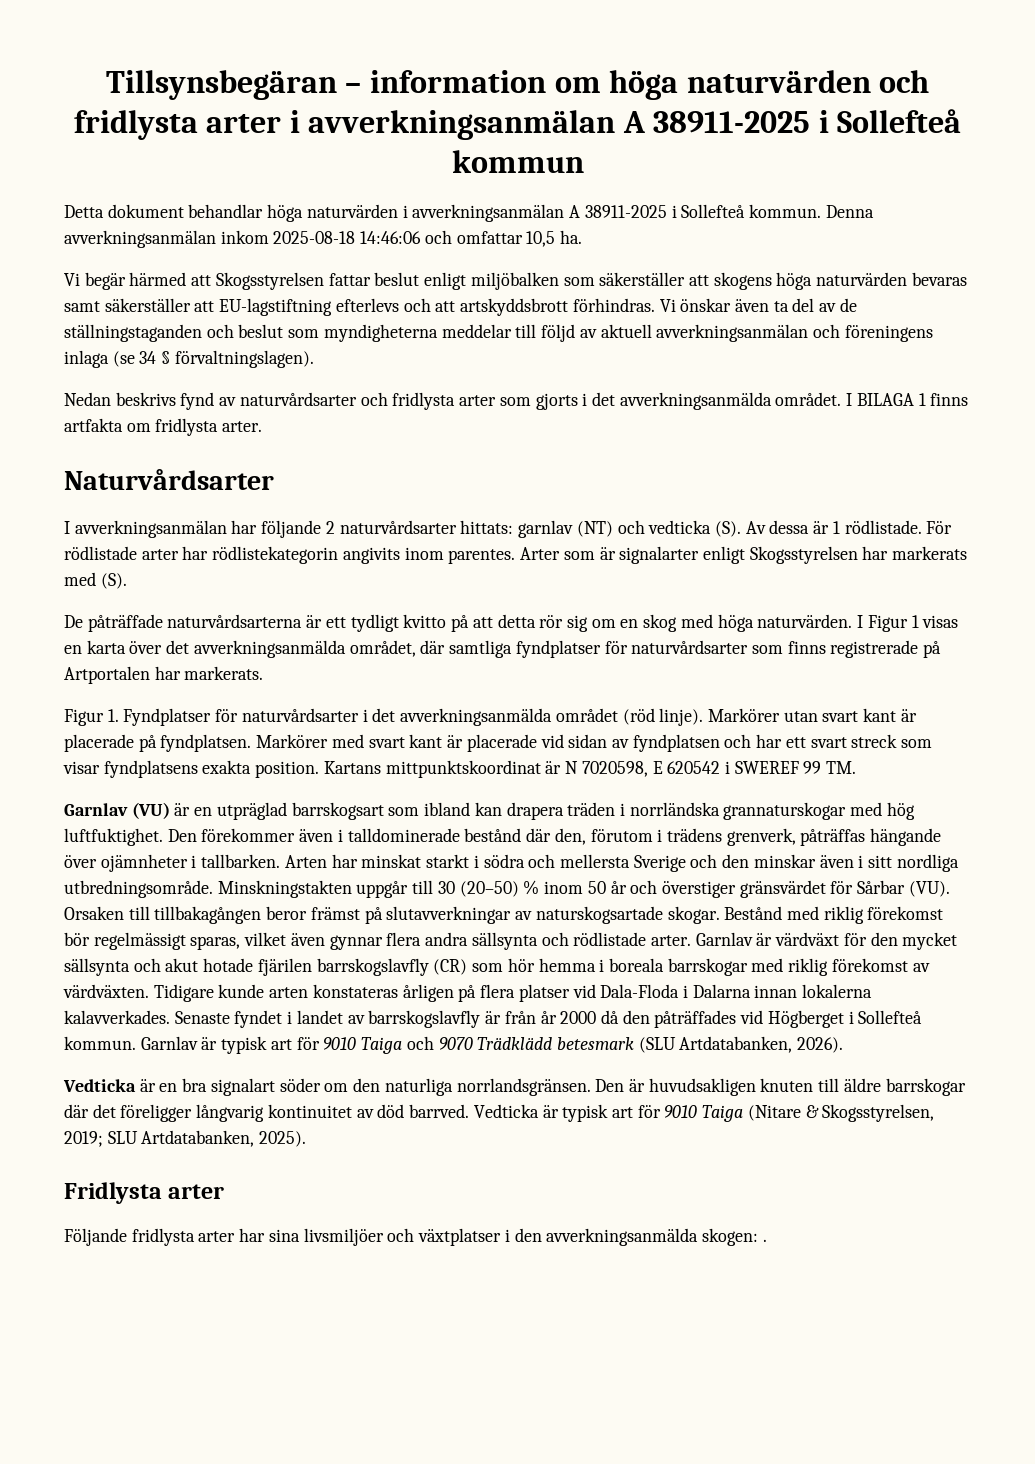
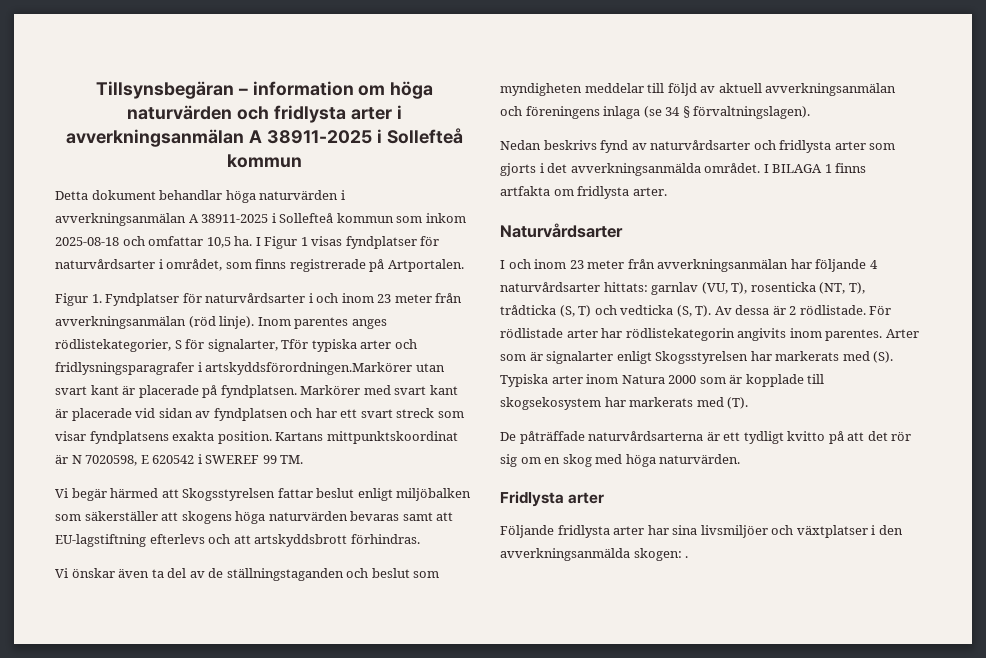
- Detta dokument behandlar höga naturvärden i avverkningsanmälan A 38911-2025 i Sollefteå kommun. Denna avverkningsanmälan inkom 2025-08-18 14:46:06 och omfattar 10,5 ha.
+ Detta dokument behandlar höga naturvärden i avverkningsanmälan A 38911-2025 i Sollefteå kommun som inkom 2025-08-18 och omfattar 10,5 ha. I Figur 1 visas fyndplatser för naturvårdsarter i området, som finns registrerade på Artportalen.
+ Figur 1. Fyndplatser för naturvårdsarter i och inom 23 meter från avverkningsanmälan (röd linje). Inom parentes anges rödlistekategorier, S för signalarter, Tför typiska arter och fridlysningsparagrafer i artskyddsförordningen.Markörer utan svart kant är placerade på fyndplatsen. Markörer med svart kant är placerade vid sidan av fyndplatsen och har ett svart streck som visar fyndplatsens exakta position. Kartans mittpunktskoordinat är N 7020598, E 620542 i SWEREF 99 TM.
- Vi begär härmed att Skogsstyrelsen fattar beslut enligt miljöbalken som säkerställer att skogens höga naturvärden bevaras samt säkerställer att EU-lagstiftning efterlevs och att artskyddsbrott förhindras. Vi önskar även ta del av de ställningstaganden och beslut som myndigheterna meddelar till följd av aktuell avverkningsanmälan och föreningens inlaga (se 34 § förvaltningslagen).
+ Vi begär härmed att Skogsstyrelsen fattar beslut enligt miljöbalken som säkerställer att skogens höga naturvärden bevaras samt att EU-lagstiftning efterlevs och att artskyddsbrott förhindras.
+ Vi önskar även ta del av de ställningstaganden och beslut som myndigheten meddelar till följd av aktuell avverkningsanmälan och föreningens inlaga (se 34 § förvaltningslagen).
- I avverkningsanmälan har följande 2 naturvårdsarter hittats: garnlav (NT) och vedticka (S). Av dessa är 1 rödlistade.
+ I och inom 23 meter från avverkningsanmälan har följande 4 naturvårdsarter hittats: garnlav (VU, T), rosenticka (NT, T), trådticka (S, T) och vedticka (S, T). Av dessa är 2 rödlistade.
- Arter som är signalarter enligt Skogsstyrelsen har markerats med (S).
+ Arter som är signalarter enligt Skogsstyrelsen har markerats med (S). Typiska arter inom Natura 2000 som är kopplade till skogsekosystem har markerats med (T).
- De påträffade naturvårdsarterna är ett tydligt kvitto på att detta rör sig om en skog med höga naturvärden. I Figur 1 visas en karta över det avverkningsanmälda området, där samtliga fyndplatser för naturvårdsarter som finns registrerade på Artportalen har markerats.
- Figur 1. Fyndplatser för naturvårdsarter i det avverkningsanmälda området (röd linje). Markörer utan svart kant är placerade på fyndplatsen. Markörer med svart kant är placerade vid sidan av fyndplatsen och har ett svart streck som visar fyndplatsens exakta position. Kartans mittpunktskoordinat är N 7020598, E 620542 i SWEREF 99 TM.
- Garnlav (VU) är en utpräglad barrskogsart som ibland kan drapera träden i norrländska grannaturskogar med hög luftfuktighet. Den förekommer även i talldominerade bestånd där den, förutom i trädens grenverk, påträffas hängande över ojämnheter i tallbarken. Arten har minskat starkt i södra och mellersta Sverige och den minskar även i sitt nordliga utbredningsområde. Minskningstakten uppgår till 30 (20–50) % inom 50 år och överstiger gränsvärdet för Sårbar (VU). Orsaken till tillbakagången beror främst på slutavverkningar av naturskogsartade skogar. Bestånd med riklig förekomst bör regelmässigt sparas, vilket även gynnar flera andra sällsynta och rödlistade arter. Garnlav är värdväxt för den mycket sällsynta och akut hotade fjärilen barrskogslavfly (CR) som hör hemma i boreala barrskogar med riklig förekomst av värdväxten. Tidigare kunde arten konstateras årligen på flera platser vid Dala-Floda i Dalarna innan lokalerna kalavverkades. Senaste fyndet i landet av barrskogslavfly är från år 2000 då den påträffades vid Högberget i Sollefteå kommun. Garnlav är typisk art för 9010 Taiga och 9070 Trädklädd betesmark (SLU Artdatabanken, 2026).
- Vedticka är en bra signalart söder om den naturliga norrlandsgränsen. Den är huvudsakligen knuten till äldre barrskogar där det föreligger långvarig kontinuitet av död barrved. Vedticka är typisk art för 9010 Taiga (Nitare & Skogsstyrelsen, 2019; SLU Artdatabanken, 2025).
+ De påträffade naturvårdsarterna är ett tydligt kvitto på att det rör sig om en skog med höga naturvärden.

